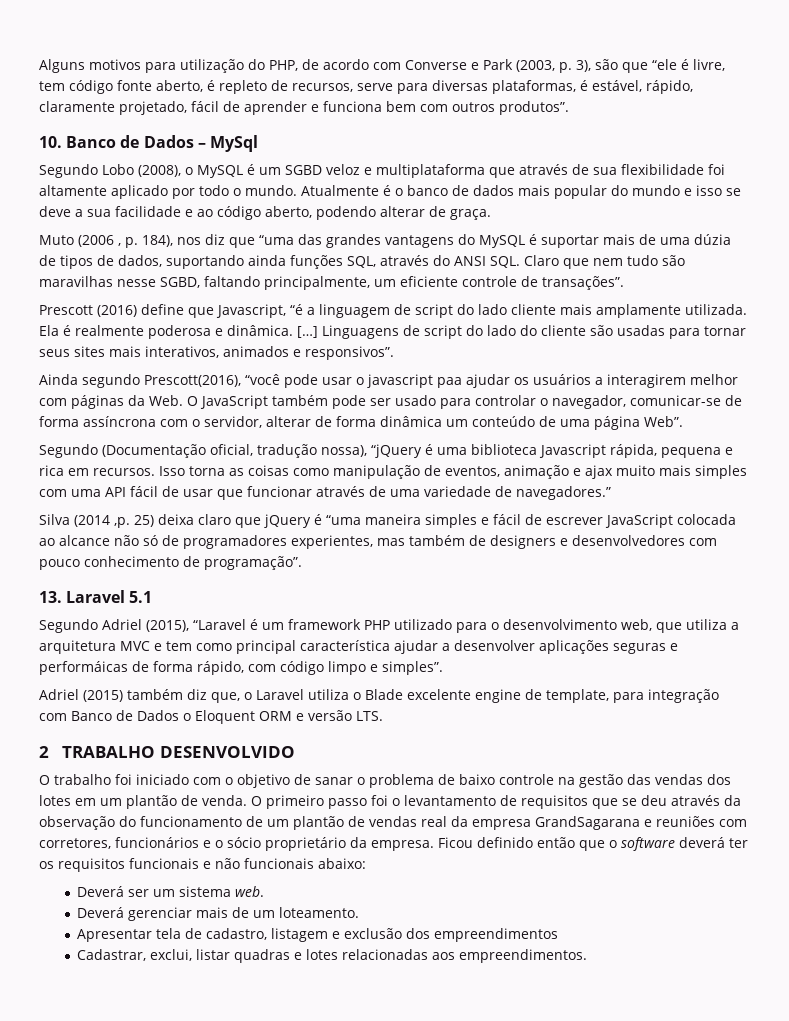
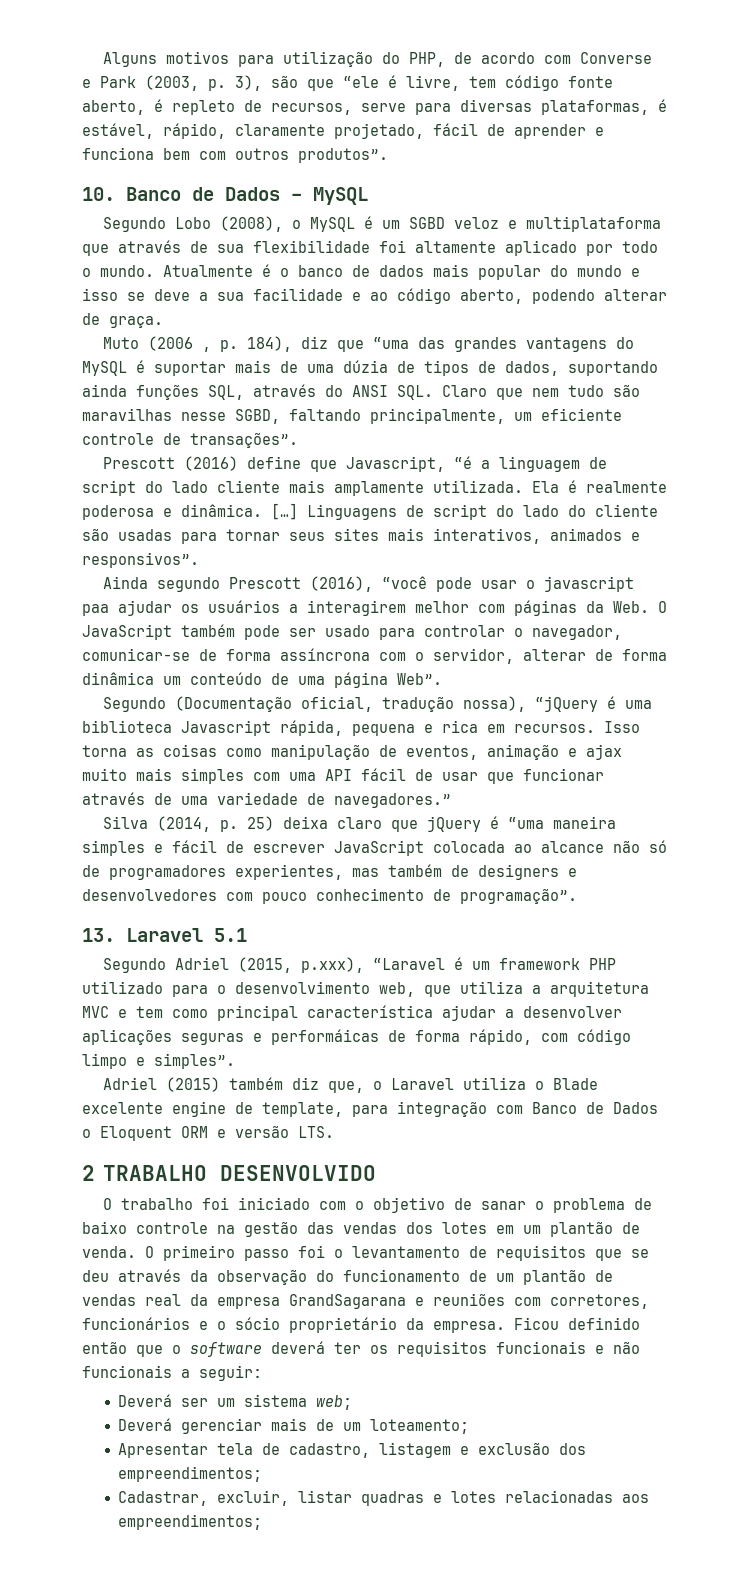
- 10. Banco de Dados – MySql
+ 10. Banco de Dados – MySQL
- Muto (2006 , p. 184), nos diz que “uma das grandes vantagens do MySQL é suportar mais de uma dúzia de tipos de dados, suportando ainda funções SQL, através do ANSI SQL. Claro que nem tudo são maravilhas nesse SGBD, faltando principalmente, um eficiente controle de transações”.
+ Muto (2006 , p. 184), diz que “uma das grandes vantagens do MySQL é suportar mais de uma dúzia de tipos de dados, suportando ainda funções SQL, através do ANSI SQL. Claro que nem tudo são maravilhas nesse SGBD, faltando principalmente, um eficiente controle de transações”.
- Ainda segundo Prescott(2016), “você pode usar o javascript paa ajudar os usuários a interagirem melhor com páginas da Web. O JavaScript também pode ser usado para controlar o navegador, comunicar-se de forma assíncrona com o servidor, alterar de forma dinâmica um conteúdo de uma página Web”.
+ Ainda segundo Prescott (2016), “você pode usar o javascript paa ajudar os usuários a interagirem melhor com páginas da Web. O JavaScript também pode ser usado para controlar o navegador, comunicar-se de forma assíncrona com o servidor, alterar de forma dinâmica um conteúdo de uma página Web”.
- Silva (2014 ,p. 25) deixa claro que jQuery é “uma maneira simples e fácil de escrever JavaScript colocada ao alcance não só de programadores experientes, mas também de designers e desenvolvedores com pouco conhecimento de programação”.
+ Silva (2014, p. 25) deixa claro que jQuery é “uma maneira simples e fácil de escrever JavaScript colocada ao alcance não só de programadores experientes, mas também de designers e desenvolvedores com pouco conhecimento de programação”.
- Segundo Adriel (2015), “Laravel é um framework PHP utilizado para o desenvolvimento web, que utiliza a arquitetura MVC e tem como principal característica ajudar a desenvolver aplicações seguras e performáicas de forma rápido, com código limpo e simples”.
+ Segundo Adriel (2015, p.xxx), “Laravel é um framework PHP utilizado para o desenvolvimento web, que utiliza a arquitetura MVC e tem como principal característica ajudar a desenvolver aplicações seguras e performáicas de forma rápido, com código limpo e simples”.
- Ficou definido então que o software deverá ter os requisitos funcionais e não funcionais abaixo:
+ Ficou definido então que o software deverá ter os requisitos funcionais e não funcionais a seguir:
- Deverá ser um sistema web.
+ Deverá ser um sistema web;
- Deverá gerenciar mais de um loteamento.
+ Deverá gerenciar mais de um loteamento;
- Apresentar tela de cadastro, listagem e exclusão dos empreendimentos
+ Apresentar tela de cadastro, listagem e exclusão dos empreendimentos;
- Cadastrar, exclui, listar quadras e lotes relacionadas aos empreendimentos.
+ Cadastrar, excluir, listar quadras e lotes relacionadas aos empreendimentos;

